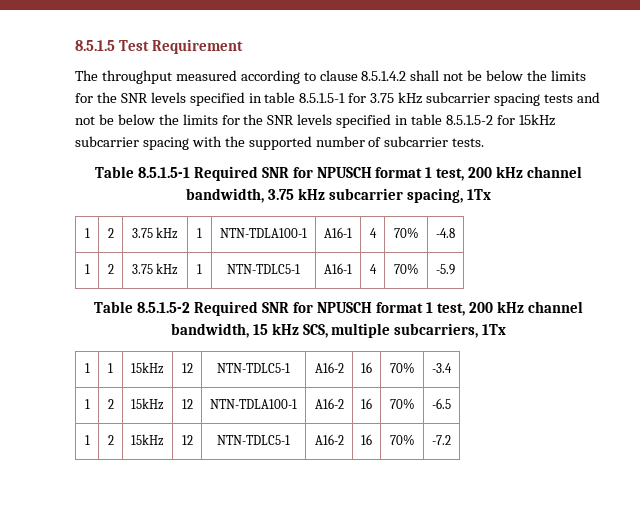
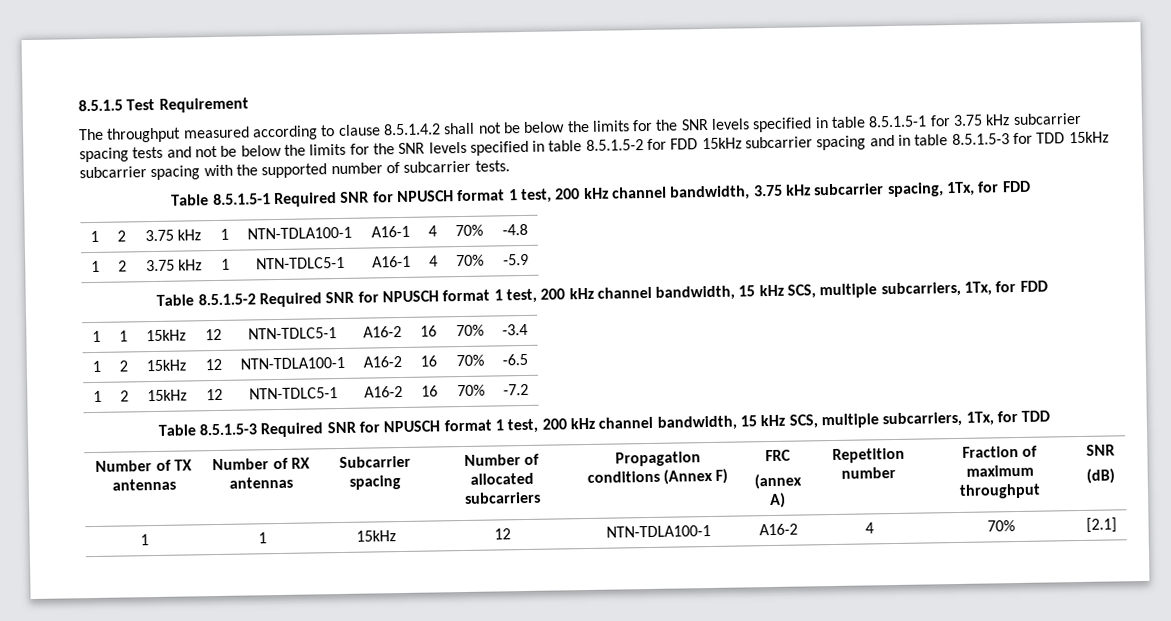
- The throughput measured according to clause 8.5.1.4.2 shall not be below the limits for the SNR levels specified in table 8.5.1.5-1 for 3.75 kHz subcarrier spacing tests and not be below the limits for the SNR levels specified in table 8.5.1.5-2 for 15kHz subcarrier spacing with the supported number of subcarrier tests.
+ The throughput measured according to clause 8.5.1.4.2 shall not be below the limits for the SNR levels specified in table 8.5.1.5-1 for 3.75 kHz subcarrier spacing tests and not be below the limits for the SNR levels specified in table 8.5.1.5-2 for FDD 15kHz subcarrier spacing and in table 8.5.1.5-3 for TDD 15kHz subcarrier spacing with the supported number of subcarrier tests.
- Table 8.5.1.5-1 Required SNR for NPUSCH format 1 test, 200 kHz channel bandwidth, 3.75 kHz subcarrier spacing, 1Tx
+ Table 8.5.1.5-1 Required SNR for NPUSCH format 1 test, 200 kHz channel bandwidth, 3.75 kHz subcarrier spacing, 1Tx, for FDD
- Table 8.5.1.5-2 Required SNR for NPUSCH format 1 test, 200 kHz channel bandwidth, 15 kHz SCS, multiple subcarriers, 1Tx
+ Table 8.5.1.5-2 Required SNR for NPUSCH format 1 test, 200 kHz channel bandwidth, 15 kHz SCS, multiple subcarriers, 1Tx, for FDD
+ Table 8.5.1.5-3 Required SNR for NPUSCH format 1 test, 200 kHz channel bandwidth, 15 kHz SCS, multiple subcarriers, 1Tx, for TDD
+ Number of TX antennas | Number of RX antennas | Subcarrier spacing | Number of allocated subcarriers | Propagation conditions (Annex F) | FRC
+ (annex A) | Repetition number | Fraction of maximum throughput | SNR
+ (dB)
+ 1 | 1 | 15kHz | 12 | NTN-TDLA100-1 | A16-2 | 4 | 70% | [2.1]

